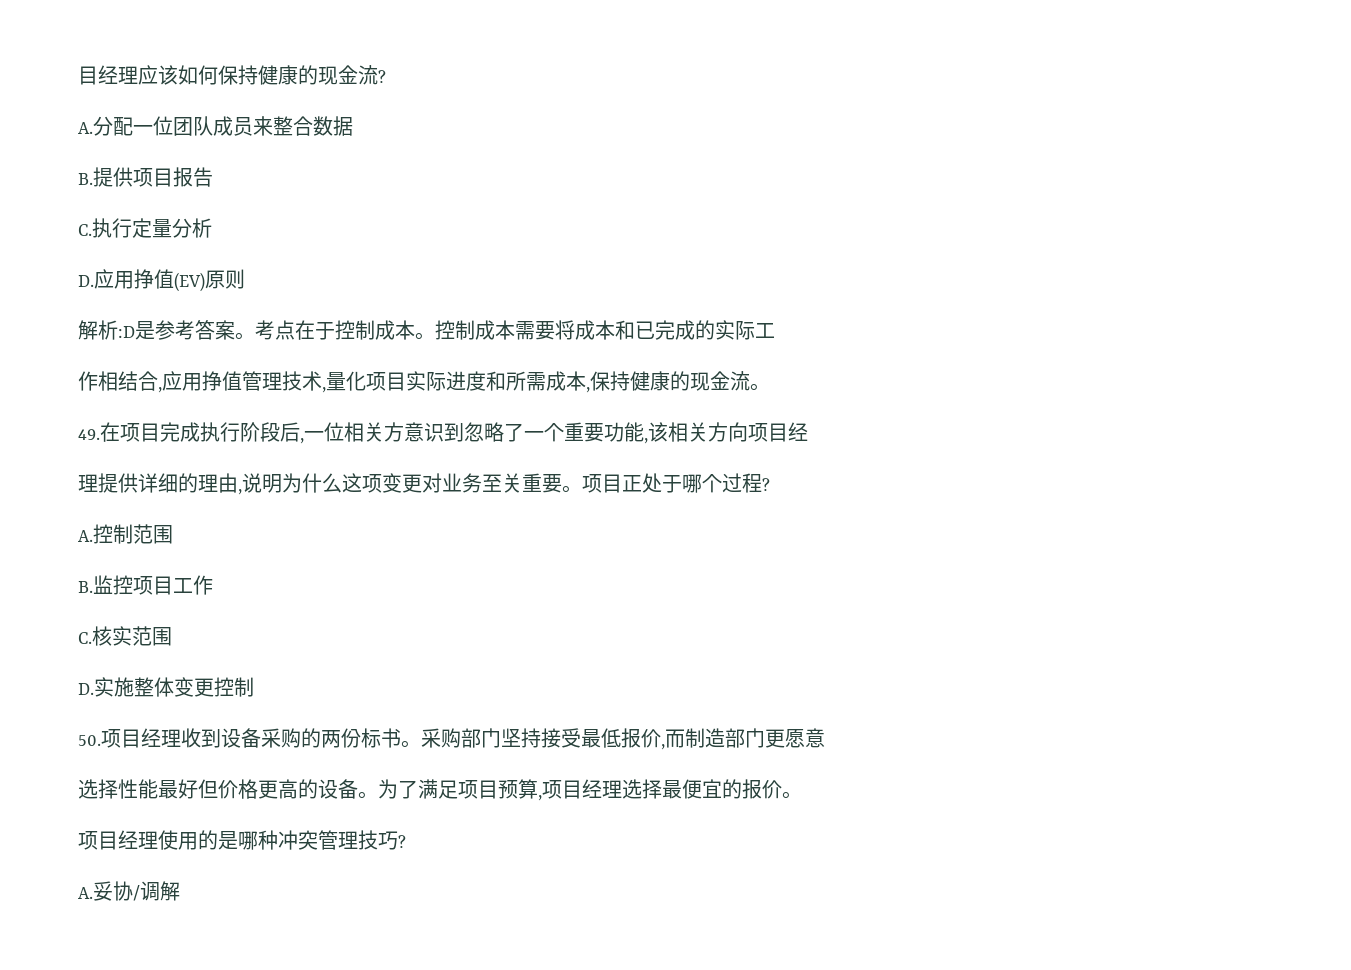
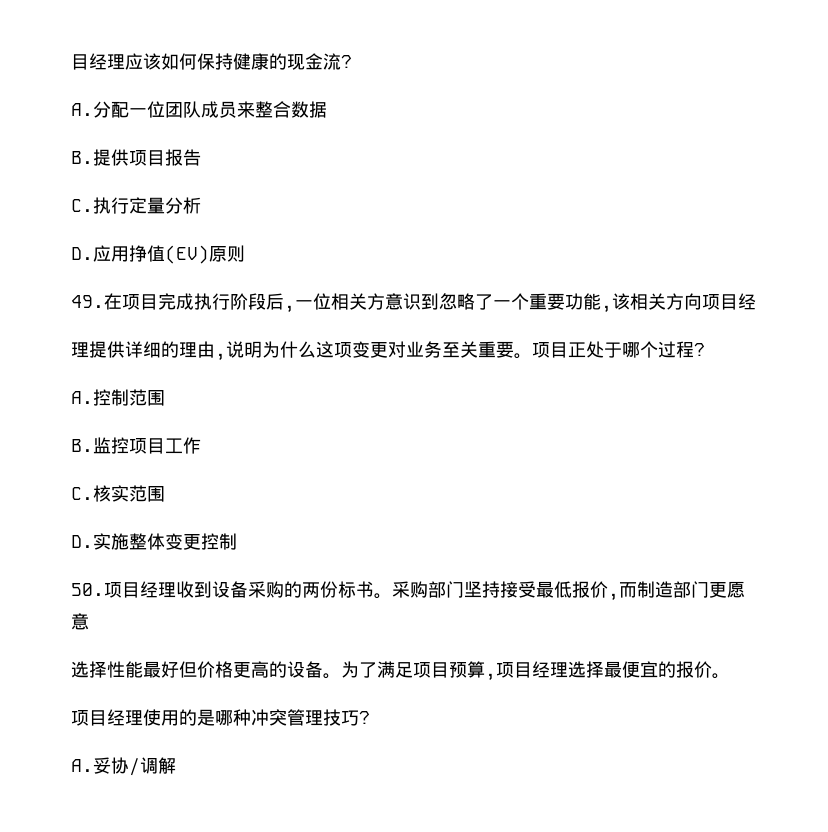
- 解析:D是参考答案。考点在于控制成本。控制成本需要将成本和已完成的实际工
- 作相结合,应用挣值管理技术,量化项目实际进度和所需成本,保持健康的现金流。

